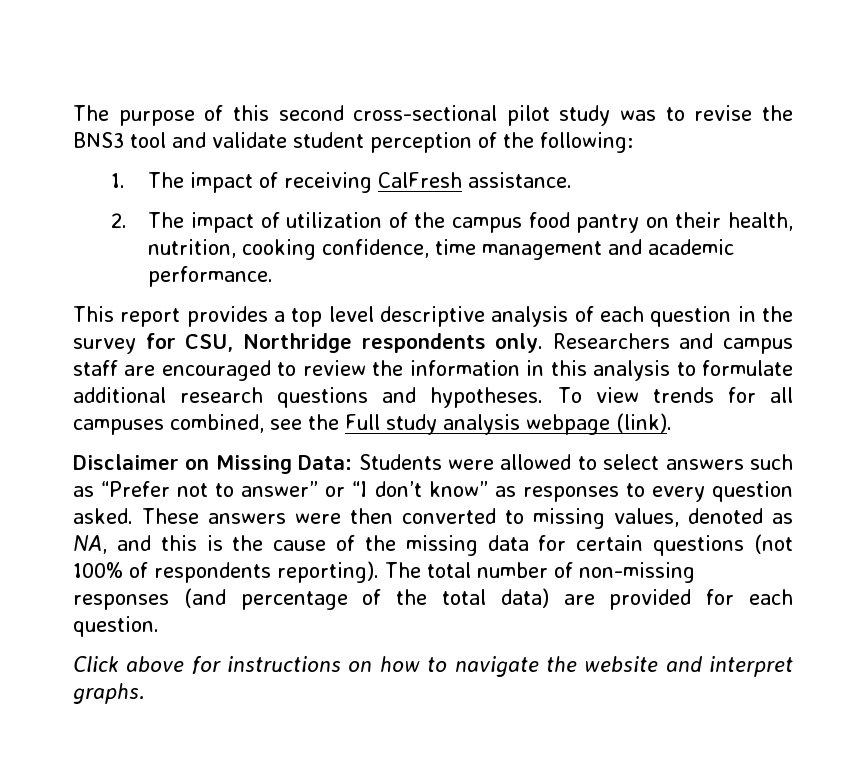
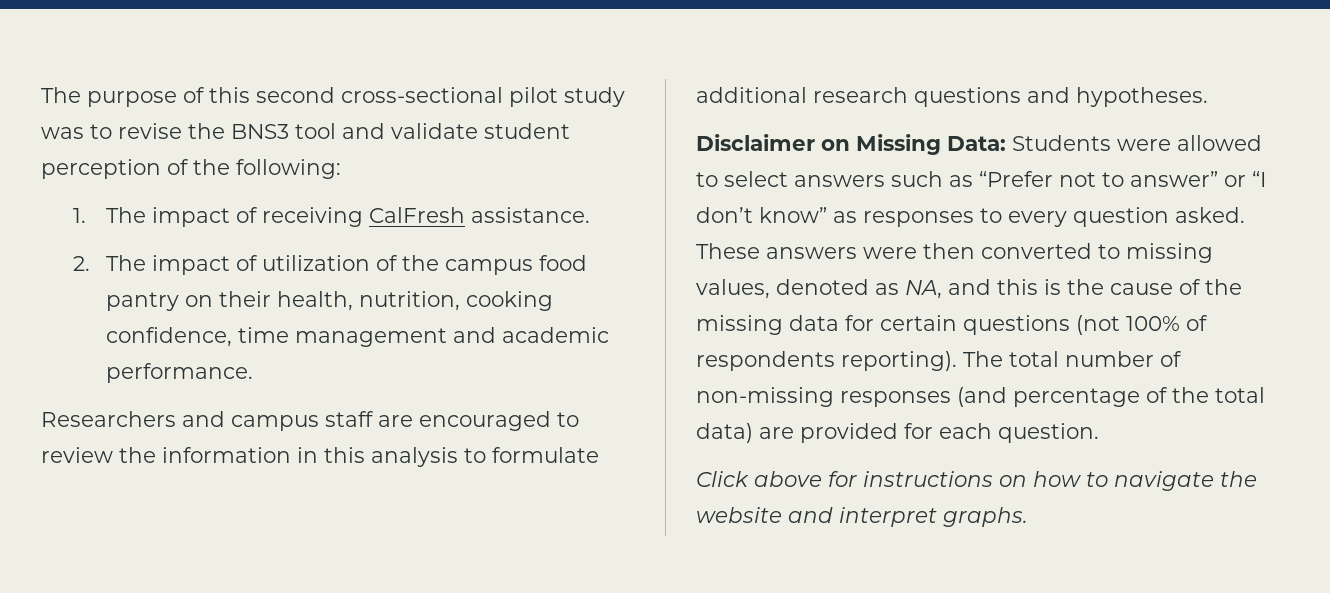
- This report provides a top level descriptive analysis of each question in the survey for CSU, Northridge respondents only.
- To view trends for all campuses combined, see the Full study analysis webpage (link).

